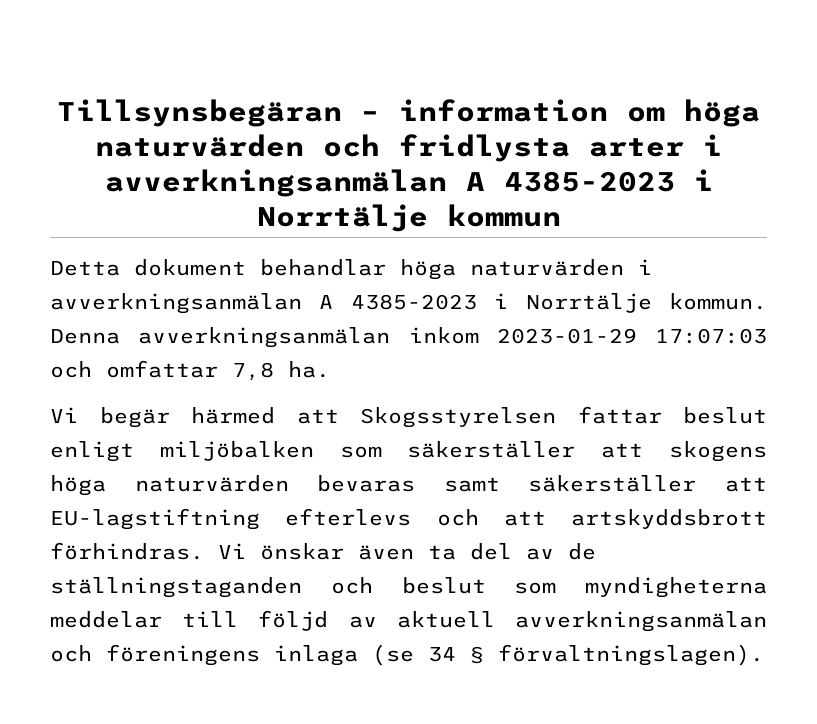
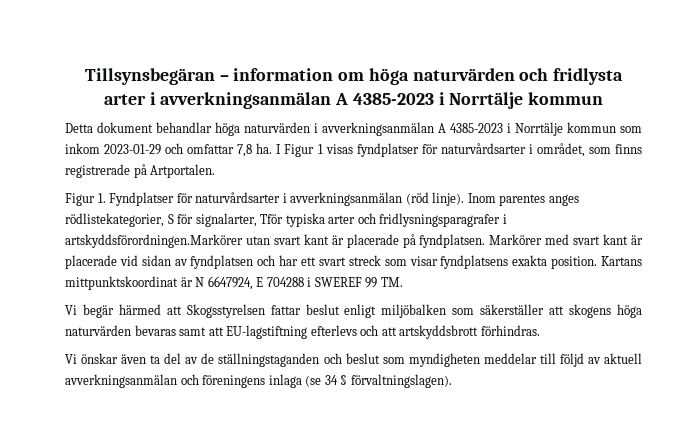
- Detta dokument behandlar höga naturvärden i avverkningsanmälan A 4385-2023 i Norrtälje kommun. Denna avverkningsanmälan inkom 2023-01-29 17:07:03 och omfattar 7,8 ha.
+ Detta dokument behandlar höga naturvärden i avverkningsanmälan A 4385-2023 i Norrtälje kommun som inkom 2023-01-29 och omfattar 7,8 ha. I Figur 1 visas fyndplatser för naturvårdsarter i området, som finns registrerade på Artportalen.
+ Figur 1. Fyndplatser för naturvårdsarter i avverkningsanmälan (röd linje). Inom parentes anges rödlistekategorier, S för signalarter, Tför typiska arter och fridlysningsparagrafer i artskyddsförordningen.Markörer utan svart kant är placerade på fyndplatsen. Markörer med svart kant är placerade vid sidan av fyndplatsen och har ett svart streck som visar fyndplatsens exakta position. Kartans mittpunktskoordinat är N 6647924, E 704288 i SWEREF 99 TM.
- Vi begär härmed att Skogsstyrelsen fattar beslut enligt miljöbalken som säkerställer att skogens höga naturvärden bevaras samt säkerställer att EU-lagstiftning efterlevs och att artskyddsbrott förhindras. Vi önskar även ta del av de ställningstaganden och beslut som myndigheterna meddelar till följd av aktuell avverkningsanmälan och föreningens inlaga (se 34 § förvaltningslagen).
+ Vi begär härmed att Skogsstyrelsen fattar beslut enligt miljöbalken som säkerställer att skogens höga naturvärden bevaras samt att EU-lagstiftning efterlevs och att artskyddsbrott förhindras.
+ Vi önskar även ta del av de ställningstaganden och beslut som myndigheten meddelar till följd av aktuell avverkningsanmälan och föreningens inlaga (se 34 § förvaltningslagen).

